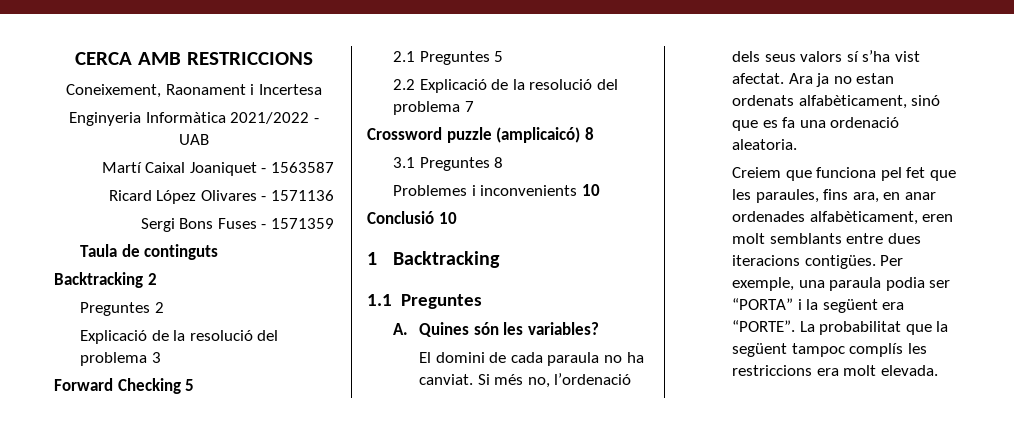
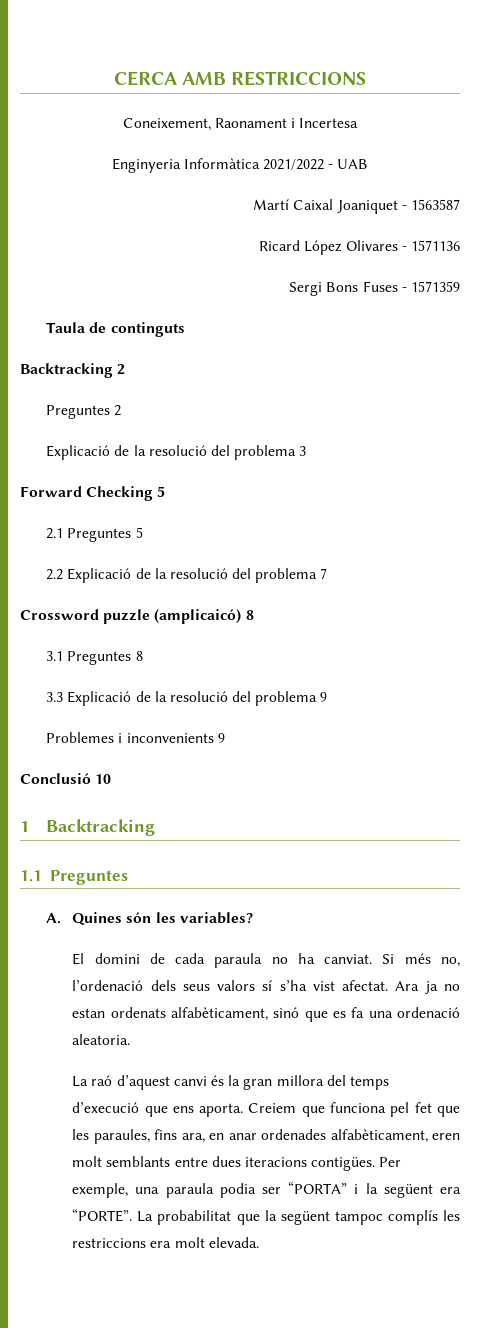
+ 3.3 Explicació de la resolució del problema 9
- Problemes i inconvenients 10
+ Problemes i inconvenients 9
+ La raó d’aquest canvi és la gran millora del temps d’execució que ens aporta.

